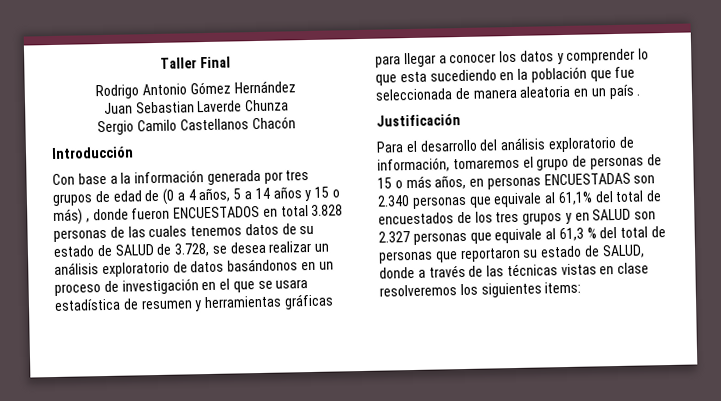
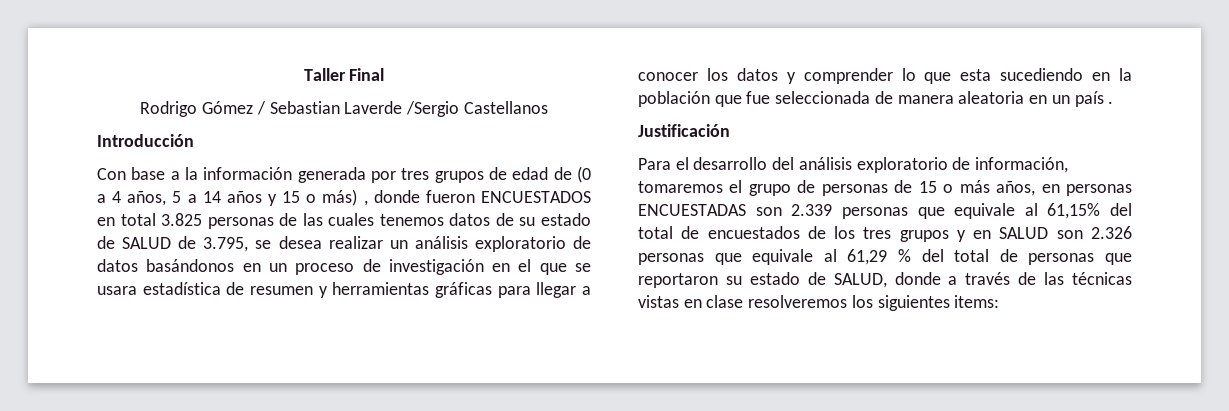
- Rodrigo Antonio Gómez Hernández
- Juan Sebastian Laverde Chunza
- Sergio Camilo Castellanos Chacón
+ Rodrigo Gómez / Sebastian Laverde /Sergio Castellanos
- Con base a la información generada por tres grupos de edad de (0 a 4 años, 5 a 14 años y 15 o más) , donde fueron ENCUESTADOS en total 3.828 personas de las cuales tenemos datos de su estado de SALUD de 3.728, se desea realizar un análisis exploratorio de datos basándonos en un proceso de investigación en el que se usara estadística de resumen y herramientas gráficas para llegar a conocer los datos y comprender lo que esta sucediendo en la población que fue seleccionada de manera aleatoria en un país .
+ Con base a la información generada por tres grupos de edad de (0 a 4 años, 5 a 14 años y 15 o más) , donde fueron ENCUESTADOS en total 3.825 personas de las cuales tenemos datos de su estado de SALUD de 3.795, se desea realizar un análisis exploratorio de datos basándonos en un proceso de investigación en el que se usara estadística de resumen y herramientas gráficas para llegar a conocer los datos y comprender lo que esta sucediendo en la población que fue seleccionada de manera aleatoria en un país .
- Para el desarrollo del análisis exploratorio de información, tomaremos el grupo de personas de 15 o más años, en personas ENCUESTADAS son 2.340 personas que equivale al 61,1% del total de encuestados de los tres grupos y en SALUD son 2.327 personas que equivale al 61,3 % del total de personas que reportaron su estado de SALUD, donde a través de las técnicas vistas en clase resolveremos los siguientes items:
+ Para el desarrollo del análisis exploratorio de información, tomaremos el grupo de personas de 15 o más años, en personas ENCUESTADAS son 2.339 personas que equivale al 61,15% del total de encuestados de los tres grupos y en SALUD son 2.326 personas que equivale al 61,29 % del total de personas que reportaron su estado de SALUD, donde a través de las técnicas vistas en clase resolveremos los siguientes items:

